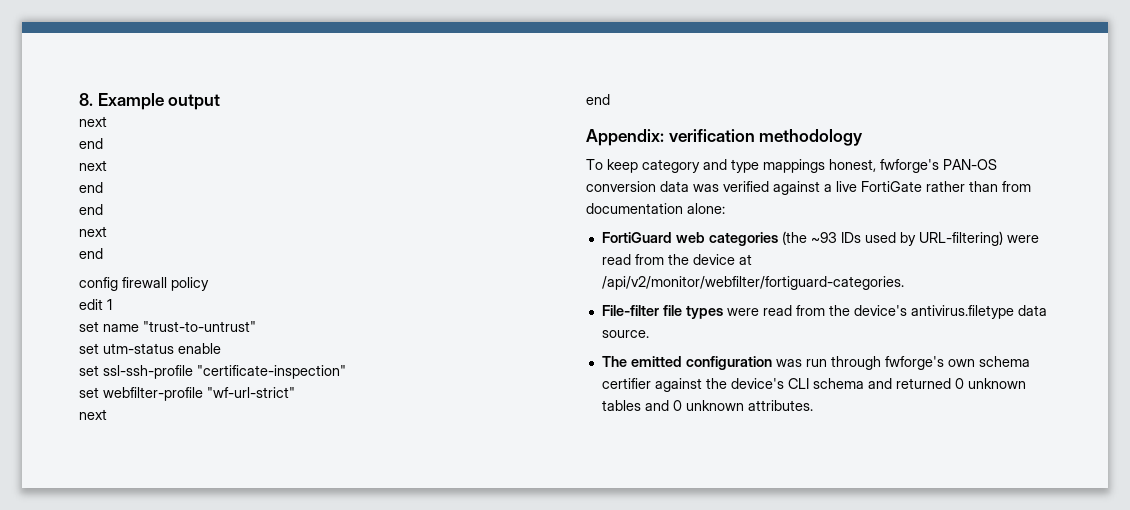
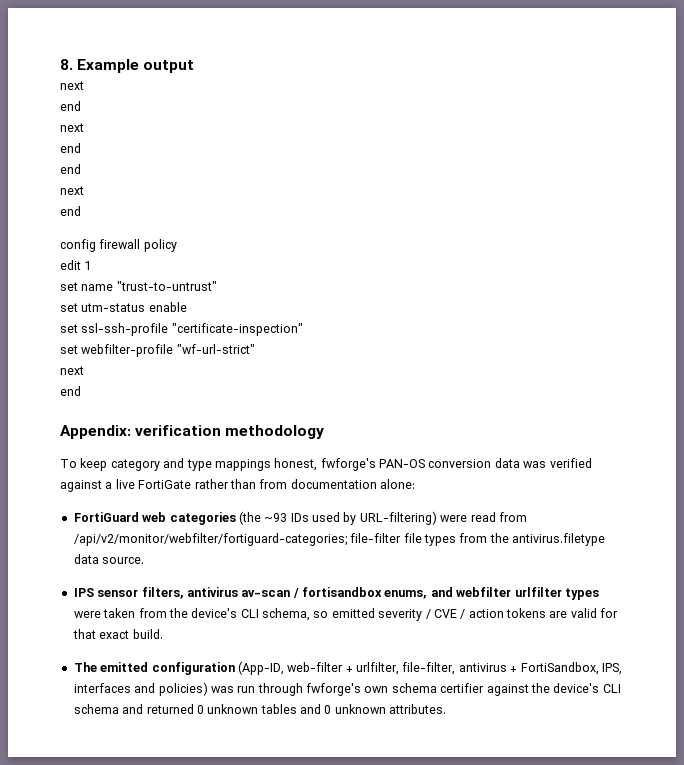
- FortiGuard web categories (the ~93 IDs used by URL-filtering) were read from the device at /api/v2/monitor/webfilter/fortiguard-categories.
- File-filter file types were read from the device's antivirus.filetype data source.
+ FortiGuard web categories (the ~93 IDs used by URL-filtering) were read from /api/v2/monitor/webfilter/fortiguard-categories; file-filter file types from the antivirus.filetype data source.
- The emitted configuration was run through fwforge's own schema certifier against the device's CLI schema and returned 0 unknown tables and 0 unknown attributes.
+ IPS sensor filters, antivirus av-scan / fortisandbox enums, and webfilter urlfilter types were taken from the device's CLI schema, so emitted severity / CVE / action tokens are valid for that exact build.
+ The emitted configuration (App-ID, web-filter + urlfilter, file-filter, antivirus + FortiSandbox, IPS, interfaces and policies) was run through fwforge's own schema certifier against the device's CLI schema and returned 0 unknown tables and 0 unknown attributes.

